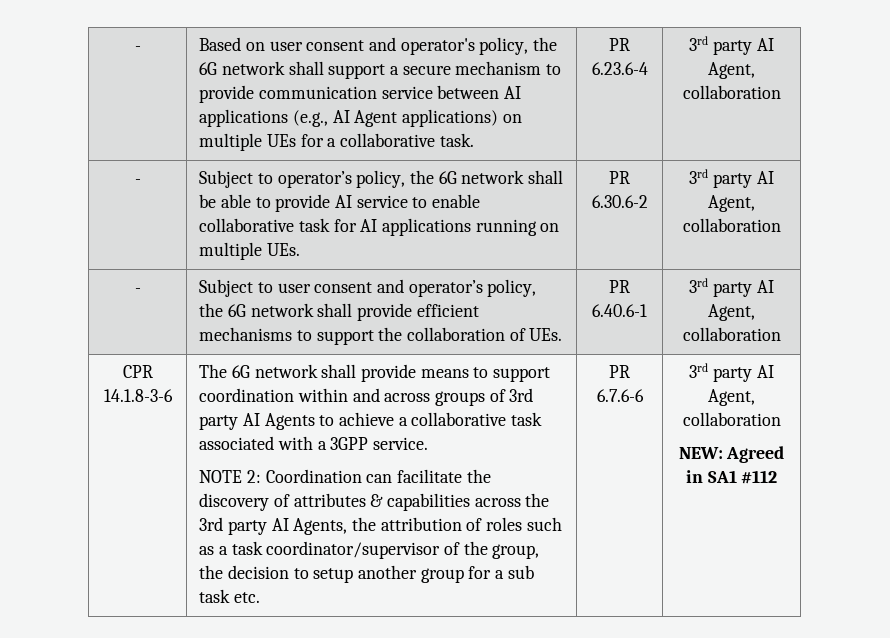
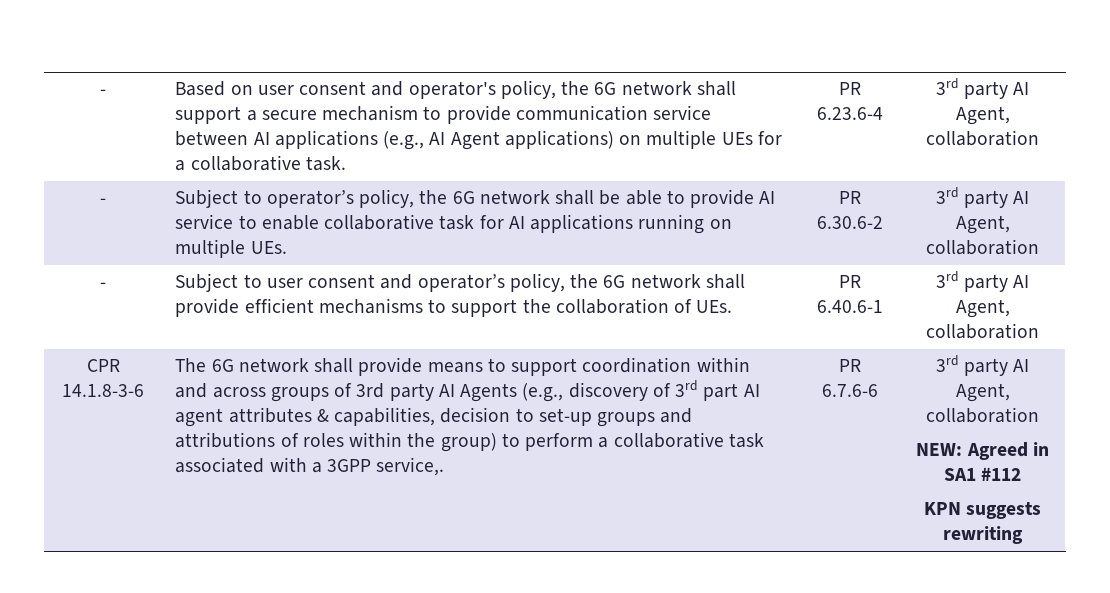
- The 6G network shall provide means to support coordination within and across groups of 3rd party AI Agents to achieve a collaborative task associated with a 3GPP service.
- NOTE 2: Coordination can facilitate the discovery of attributes & capabilities across the 3rd party AI Agents, the attribution of roles such as a task coordinator/supervisor of the group, the decision to setup another group for a sub task etc.
+ The 6G network shall provide means to support coordination within and across groups of 3rd party AI Agents (e.g., discovery of 3rd part AI agent attributes & capabilities, decision to set-up groups and attributions of roles within the group) to perform a collaborative task associated with a 3GPP service,.
+ KPN suggests rewriting

